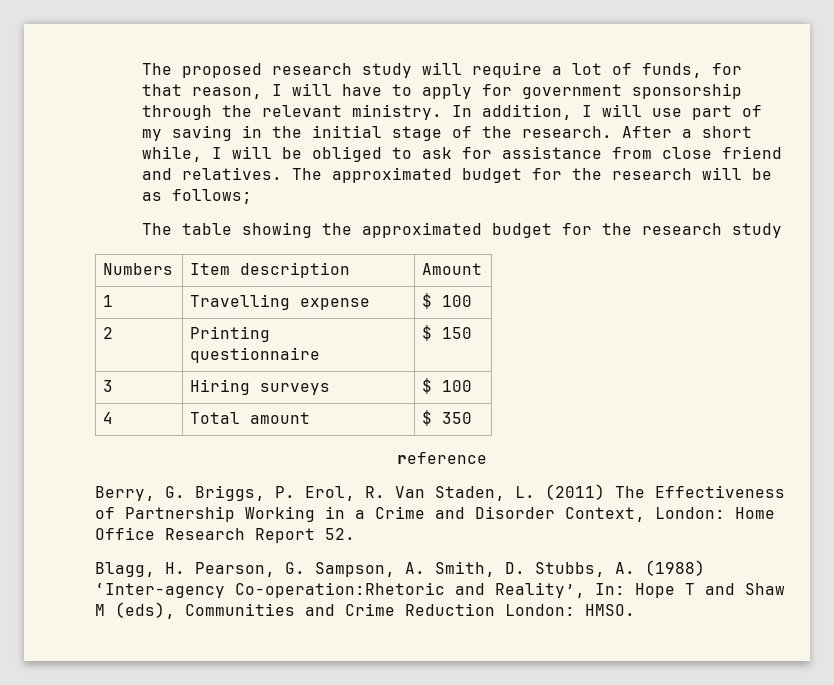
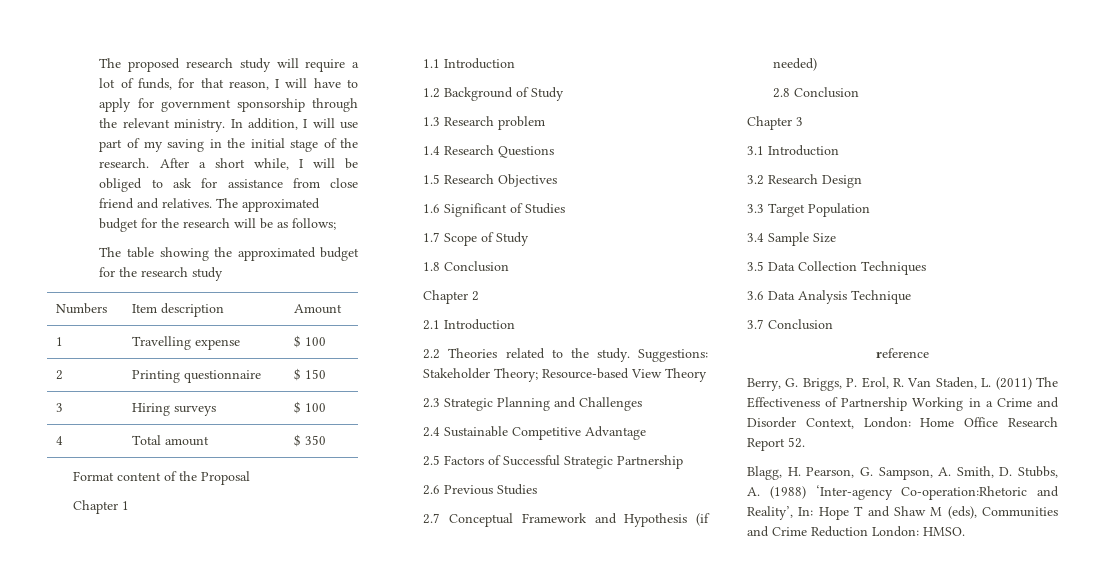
+ Format content of the Proposal
+ Chapter 1
+ 1.1 Introduction
+ 1.2 Background of Study
+ 1.3 Research problem
+ 1.4 Research Questions
+ 1.5 Research Objectives
+ 1.6 Significant of Studies
+ 1.7 Scope of Study
+ 1.8 Conclusion
+ Chapter 2
+ 2.1 Introduction
+ 2.2 Theories related to the study. Suggestions: Stakeholder Theory; Resource-based View Theory
+ 2.3 Strategic Planning and Challenges
+ 2.4 Sustainable Competitive Advantage
+ 2.5 Factors of Successful Strategic Partnership
+ 2.6 Previous Studies
+ 2.7 Conceptual Framework and Hypothesis (if needed)
+ 2.8 Conclusion
+ Chapter 3
+ 3.1 Introduction
+ 3.2 Research Design
+ 3.3 Target Population
+ 3.4 Sample Size
+ 3.5 Data Collection Techniques
+ 3.6 Data Analysis Technique
+ 3.7 Conclusion

